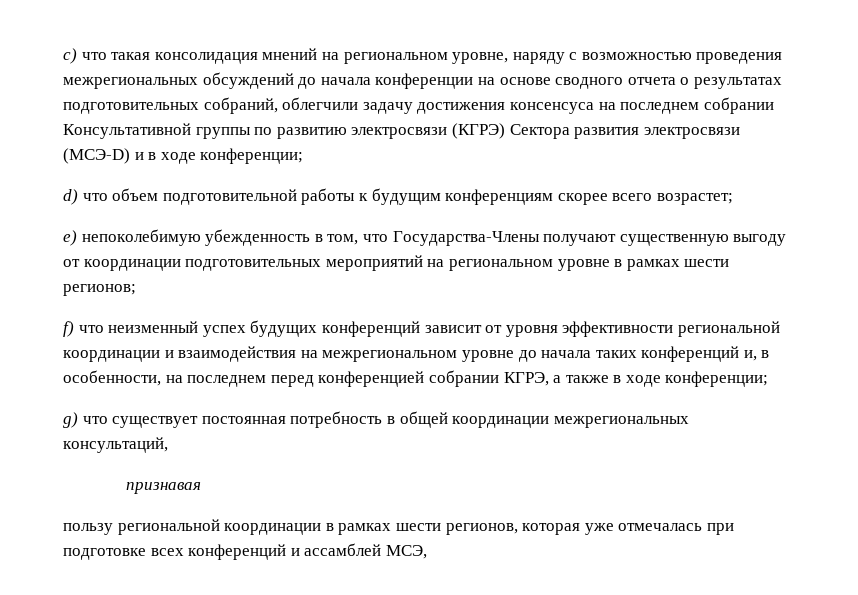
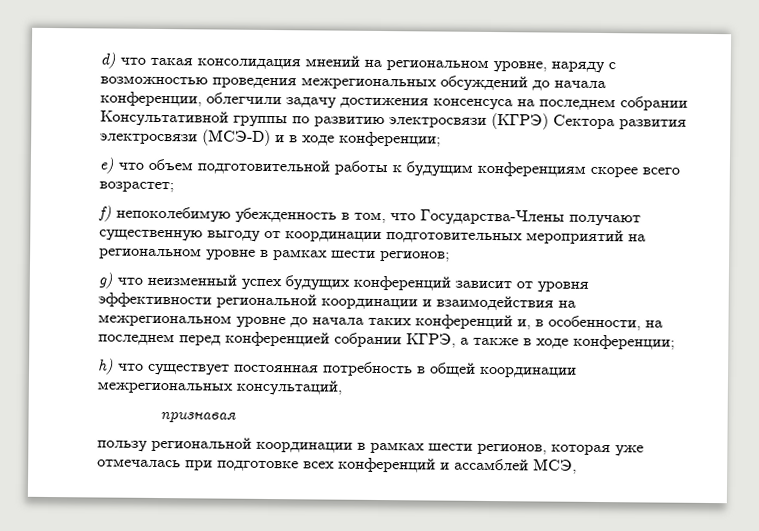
- c) что такая консолидация мнений на региональном уровне, наряду с возможностью проведения межрегиональных обсуждений до начала конференции на основе сводного отчета о результатах подготовительных собраний, облегчили задачу достижения консенсуса на последнем собрании Консультативной группы по развитию электросвязи (КГРЭ) Сектора развития электросвязи (МСЭ-D) и в ходе конференции;
+ d) что такая консолидация мнений на региональном уровне, наряду с возможностью проведения межрегиональных обсуждений до начала конференции, облегчили задачу достижения консенсуса на последнем собрании Консультативной группы по развитию электросвязи (КГРЭ) Сектора развития электросвязи (МСЭ-D) и в ходе конференции;
- d) что объем подготовительной работы к будущим конференциям скорее всего возрастет;
+ e) что объем подготовительной работы к будущим конференциям скорее всего возрастет;
- e) непоколебимую убежденность в том, что Государства-Члены получают существенную выгоду от координации подготовительных мероприятий на региональном уровне в рамках шести регионов;
+ f) непоколебимую убежденность в том, что Государства-Члены получают существенную выгоду от координации подготовительных мероприятий на региональном уровне в рамках шести регионов;
- f) что неизменный успех будущих конференций зависит от уровня эффективности региональной координации и взаимодействия на межрегиональном уровне до начала таких конференций и, в особенности, на последнем перед конференцией собрании КГРЭ, а также в ходе конференции;
+ g) что неизменный успех будущих конференций зависит от уровня эффективности региональной координации и взаимодействия на межрегиональном уровне до начала таких конференций и, в особенности, на последнем перед конференцией собрании КГРЭ, а также в ходе конференции;
- g) что существует постоянная потребность в общей координации межрегиональных консультаций,
+ h) что существует постоянная потребность в общей координации межрегиональных консультаций,

